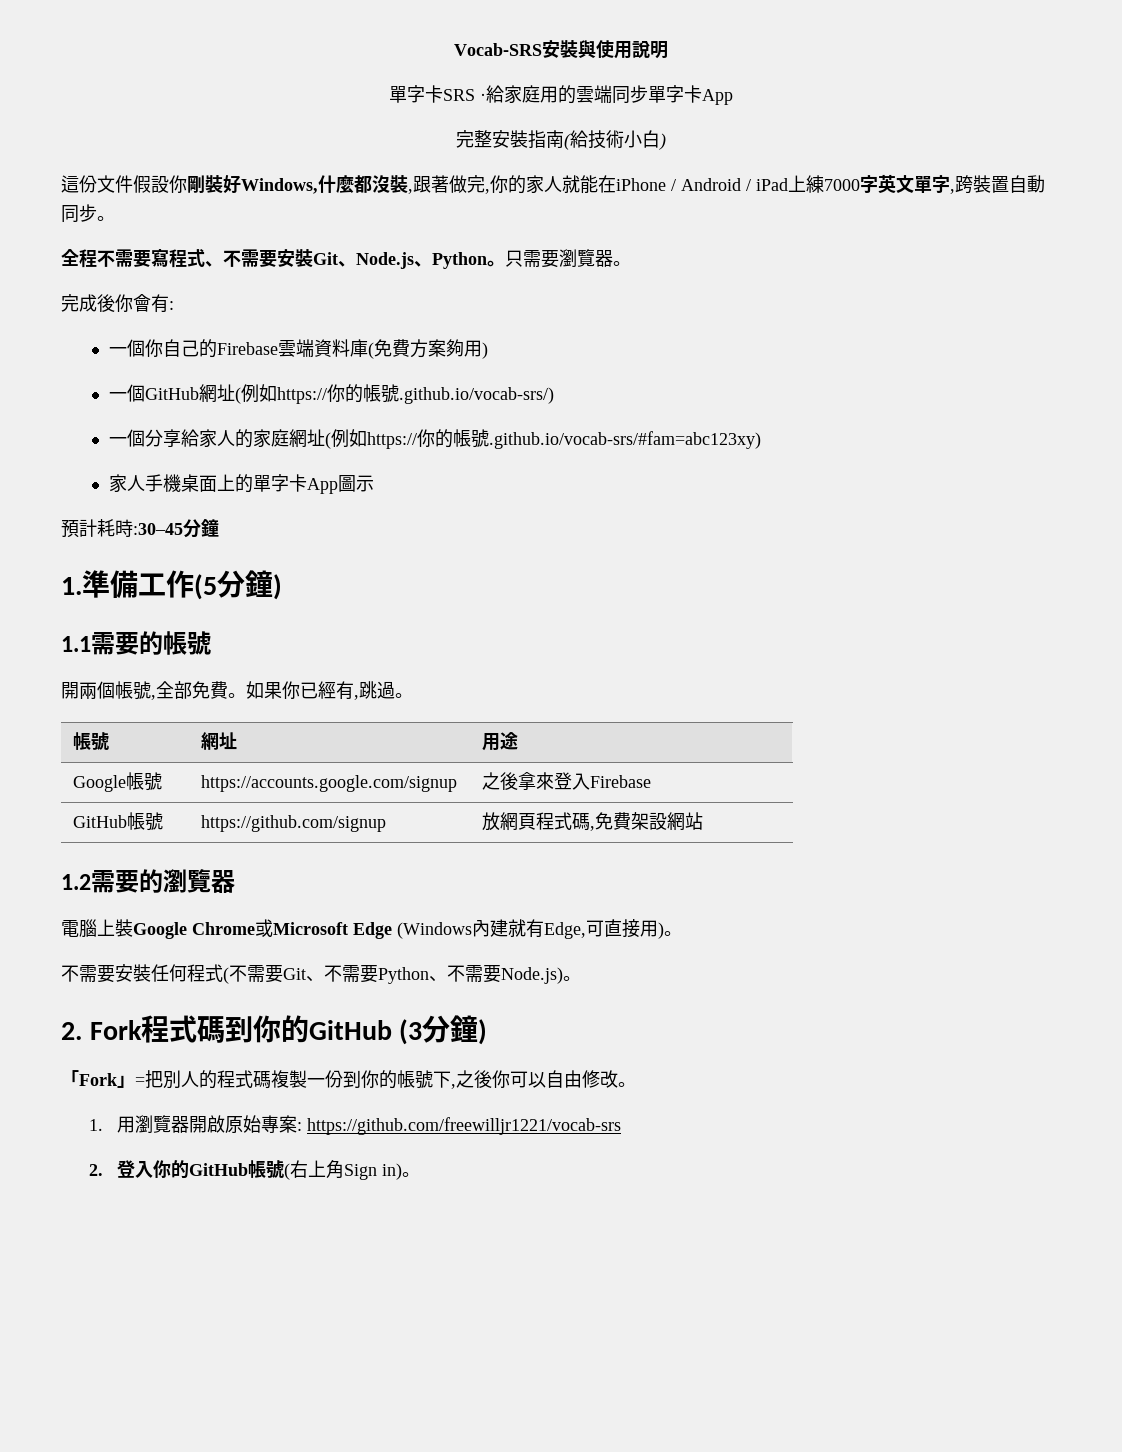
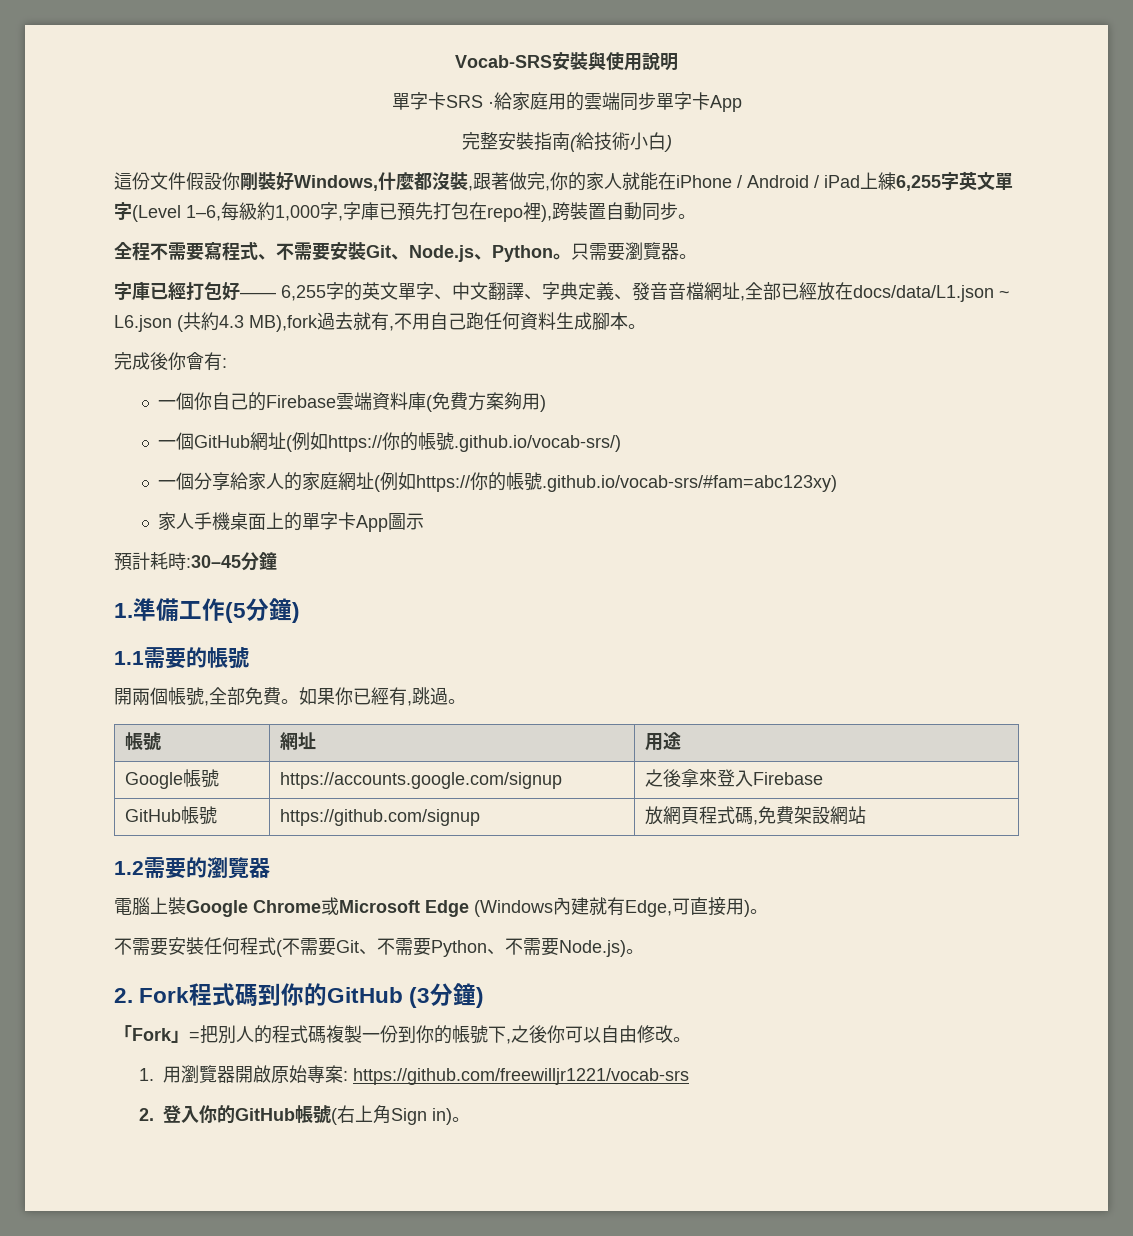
- 這份文件假設你剛裝好Windows,什麼都沒裝,跟著做完,你的家人就能在iPhone / Android / iPad上練7000字英文單字,跨裝置自動同步。
+ 這份文件假設你剛裝好Windows,什麼都沒裝,跟著做完,你的家人就能在iPhone / Android / iPad上練6,255字英文單字(Level 1–6,每級約1,000字,字庫已預先打包在repo裡),跨裝置自動同步。
+ 字庫已經打包好—— 6,255字的英文單字、中文翻譯、字典定義、發音音檔網址,全部已經放在docs/data/L1.json ~ L6.json (共約4.3 MB),fork過去就有,不用自己跑任何資料生成腳本。

